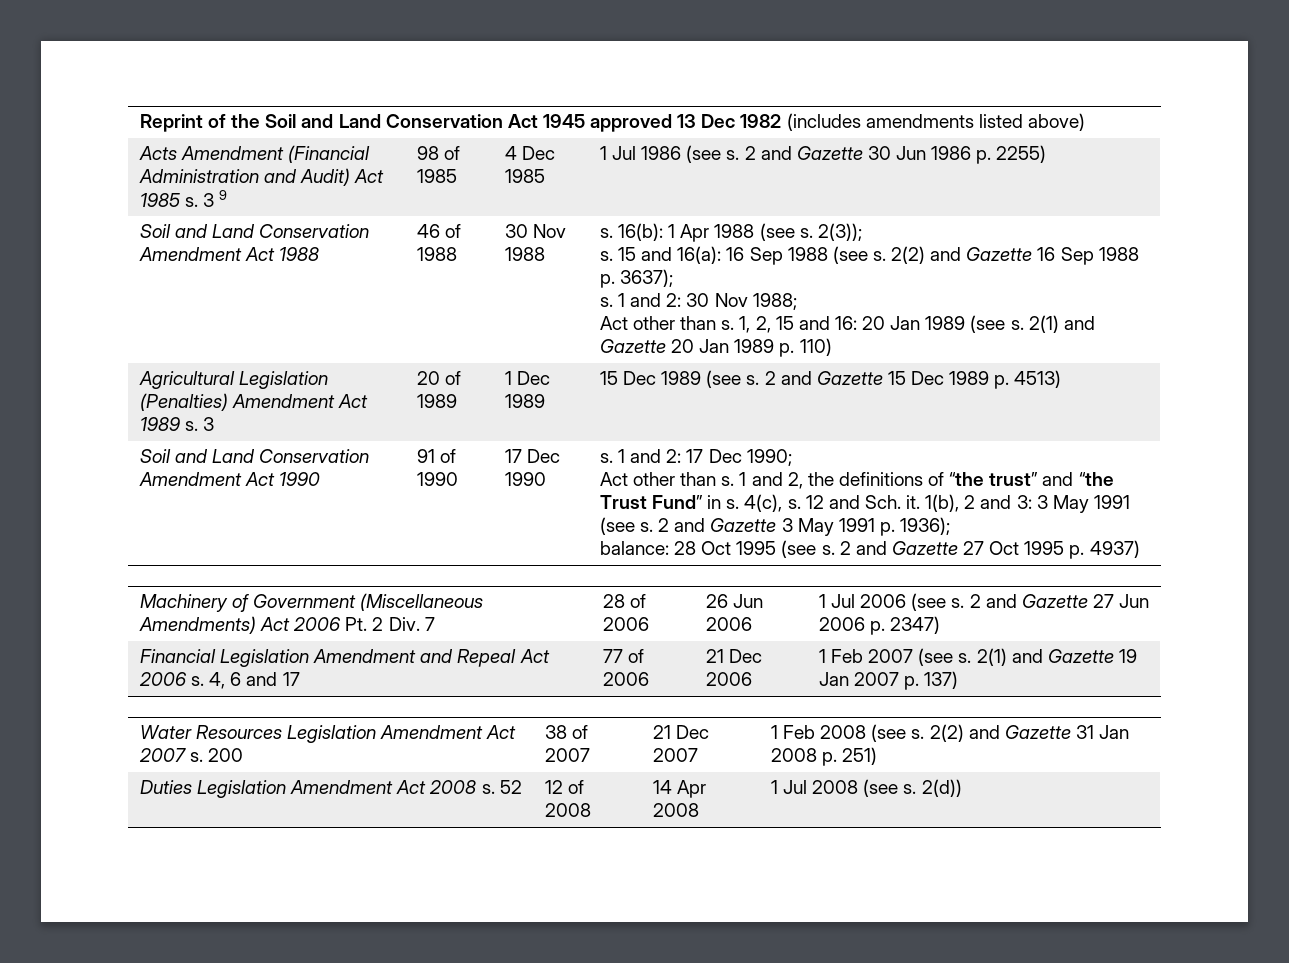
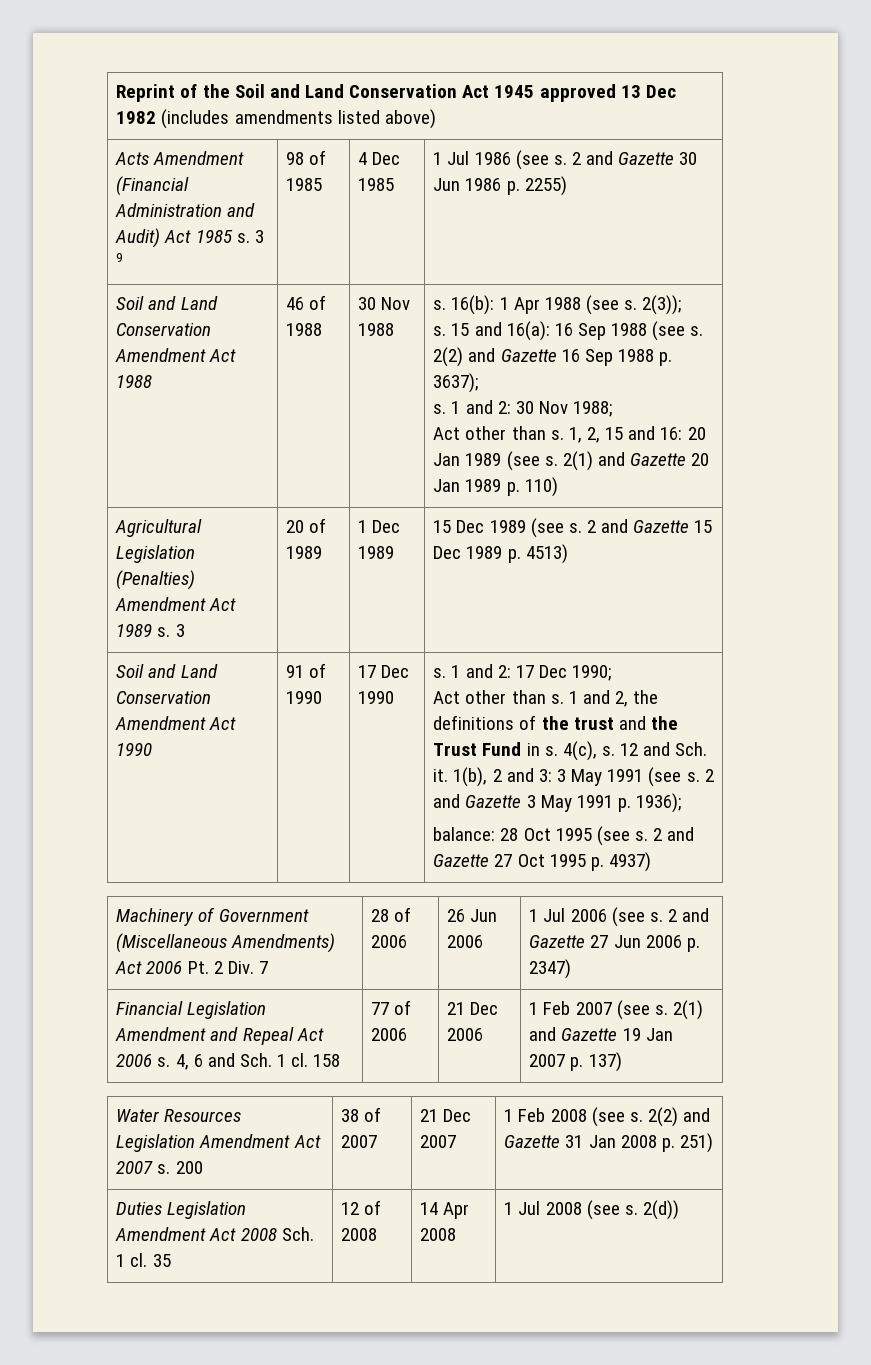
- 1 and 2, the definitions of “the trust” and “the Trust Fund” in s.
+ 1 and 2, the definitions of the trust and the Trust Fund in s.
- Financial Legislation Amendment and Repeal Act 2006 s. 4, 6 and 17 | 77 of 2006 | 21 Dec 2006 | 1 Feb 2007 (see s. 2(1) and Gazette 19 Jan 2007 p. 137)
+ Financial Legislation Amendment and Repeal Act 2006 s. 4, 6 and Sch. 1 cl. 158 | 77 of 2006 | 21 Dec 2006 | 1 Feb 2007 (see s. 2(1) and Gazette 19 Jan 2007 p. 137)
- Duties Legislation Amendment Act 2008 s. 52 | 12 of 2008 | 14 Apr 2008 | 1 Jul 2008 (see s. 2(d))
+ Duties Legislation Amendment Act 2008 Sch. 1 cl. 35 | 12 of 2008 | 14 Apr 2008 | 1 Jul 2008 (see s. 2(d))

